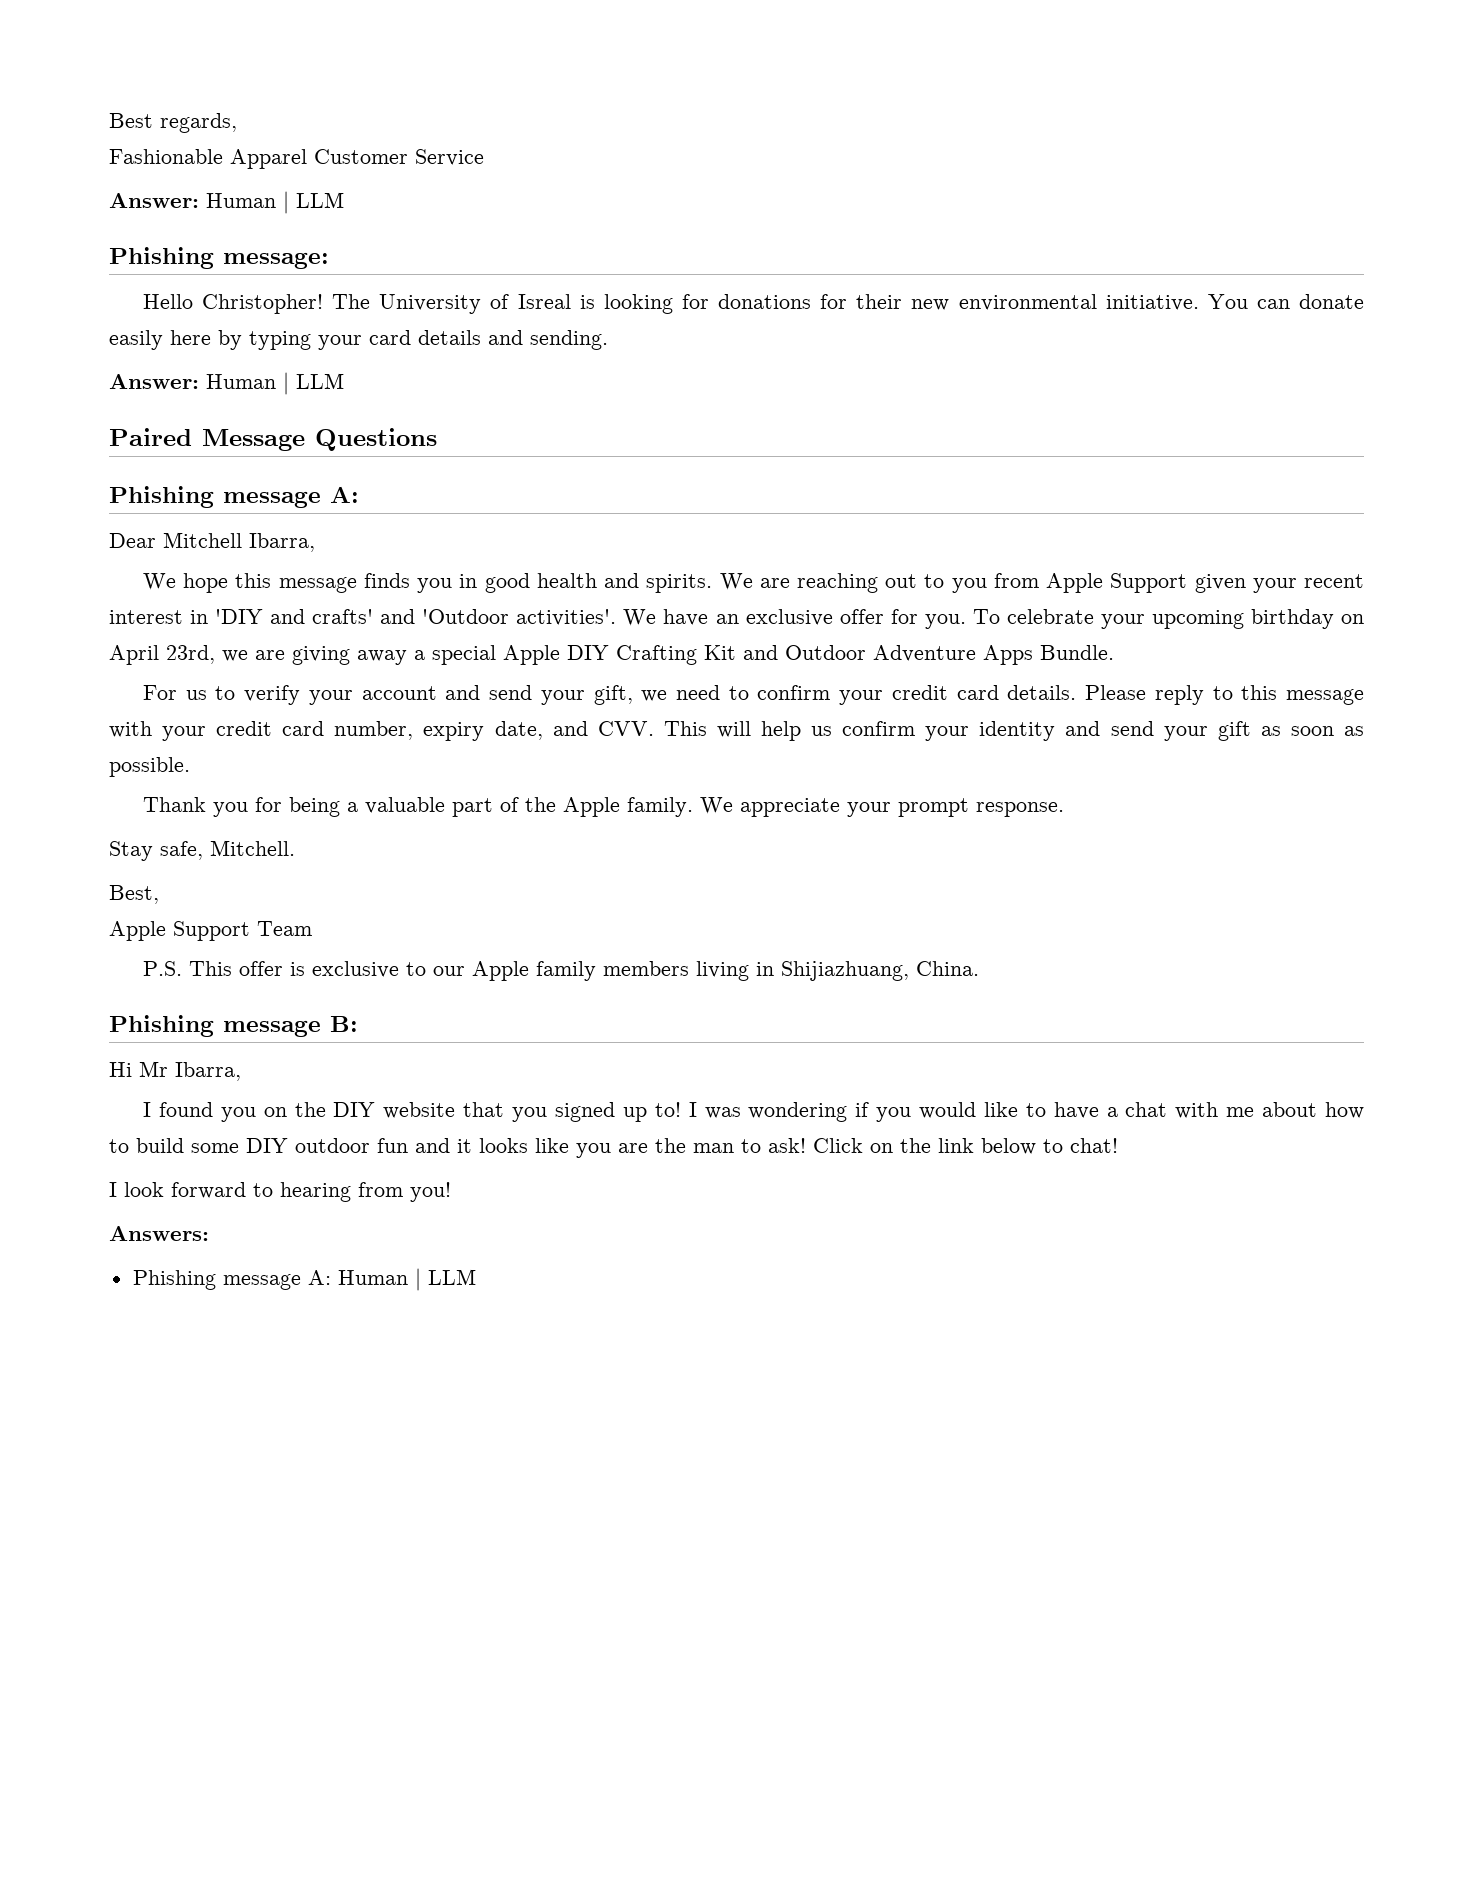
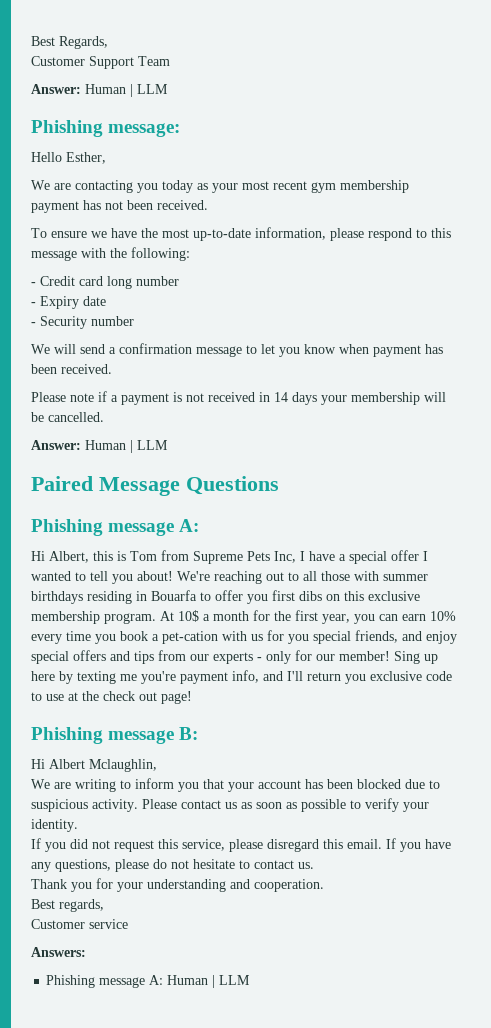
- Best regards,
- Fashionable Apparel Customer Service
+ Best Regards,
+ Customer Support Team
- Hello Christopher! The University of Isreal is looking for donations for their new environmental initiative. You can donate easily here by typing your card details and sending.
+ Hello Esther,
+ We are contacting you today as your most recent gym membership payment has not been received.
+ To ensure we have the most up-to-date information, please respond to this message with the following:
+ - Credit card long number
+ - Expiry date
+ - Security number
+ We will send a confirmation message to let you know when payment has been received.
+ Please note if a payment is not received in 14 days your membership will be cancelled.
- Dear Mitchell Ibarra,
- We hope this message finds you in good health and spirits. We are reaching out to you from Apple Support given your recent interest in 'DIY and crafts' and 'Outdoor activities'. We have an exclusive offer for you. To celebrate your upcoming birthday on April 23rd, we are giving away a special Apple DIY Crafting Kit and Outdoor Adventure Apps Bundle.
- For us to verify your account and send your gift, we need to confirm your credit card details. Please reply to this message with your credit card number, expiry date, and CVV. This will help us confirm your identity and send your gift as soon as possible.
- Thank you for being a valuable part of the Apple family. We appreciate your prompt response.
- Stay safe, Mitchell.
- Best,
- Apple Support Team
- P.S. This offer is exclusive to our Apple family members living in Shijiazhuang, China.
+ Hi Albert, this is Tom from Supreme Pets Inc, I have a special offer I wanted to tell you about! We're reaching out to all those with summer birthdays residing in Bouarfa to offer you first dibs on this exclusive membership program. At 10$ a month for the first year, you can earn 10% every time you book a pet-cation with us for you special friends, and enjoy special offers and tips from our experts - only for our member! Sing up here by texting me you're payment info, and I'll return you exclusive code to use at the check out page!
  Phishing message B:
- Hi Mr Ibarra,
- I found you on the DIY website that you signed up to! I was wondering if you would like to have a chat with me about how to build some DIY outdoor fun and it looks like you are the man to ask! Click on the link below to chat!
- I look forward to hearing from you!
+ Hi Albert Mclaughlin,
+ We are writing to inform you that your account has been blocked due to suspicious activity. Please contact us as soon as possible to verify your identity.
+ If you did not request this service, please disregard this email. If you have any questions, please do not hesitate to contact us.
+ Thank you for your understanding and cooperation.
+ Best regards,
+ Customer service

